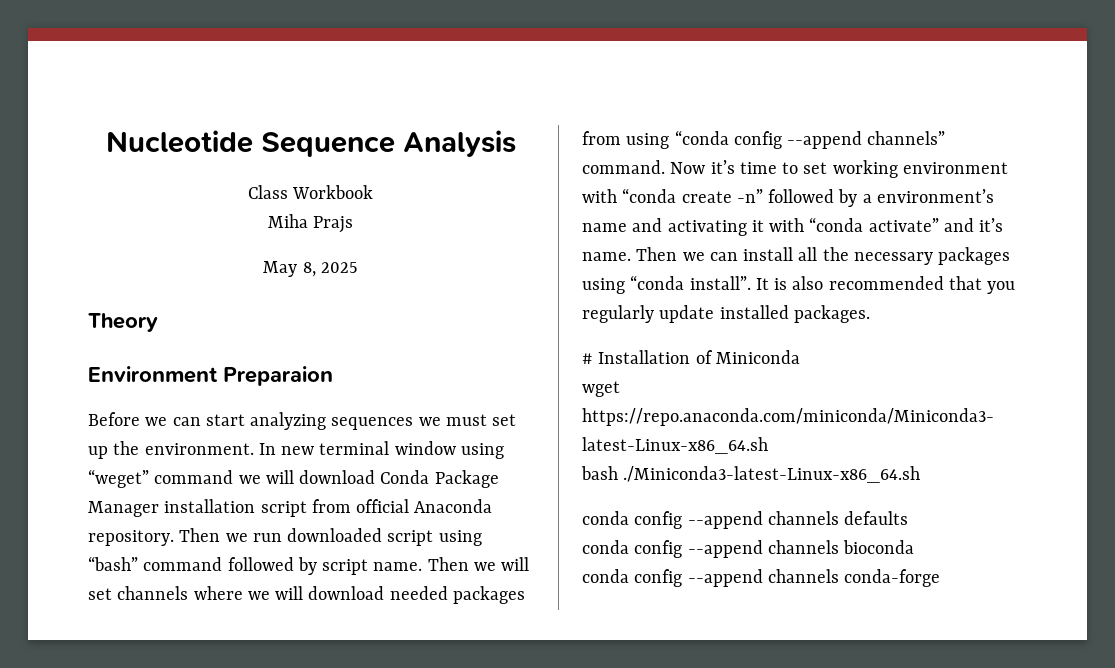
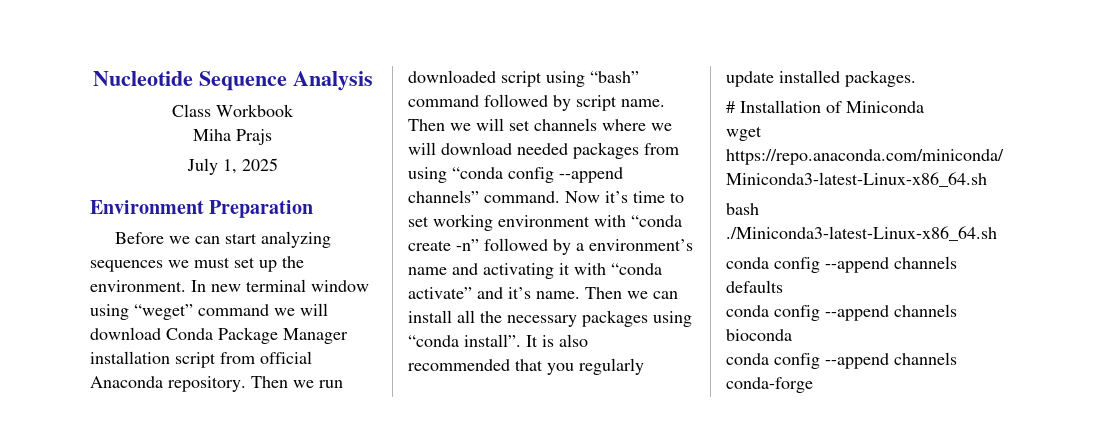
- May 8, 2025
+ July 1, 2025
- Theory
- Environment Preparaion
+ Environment Preparation

